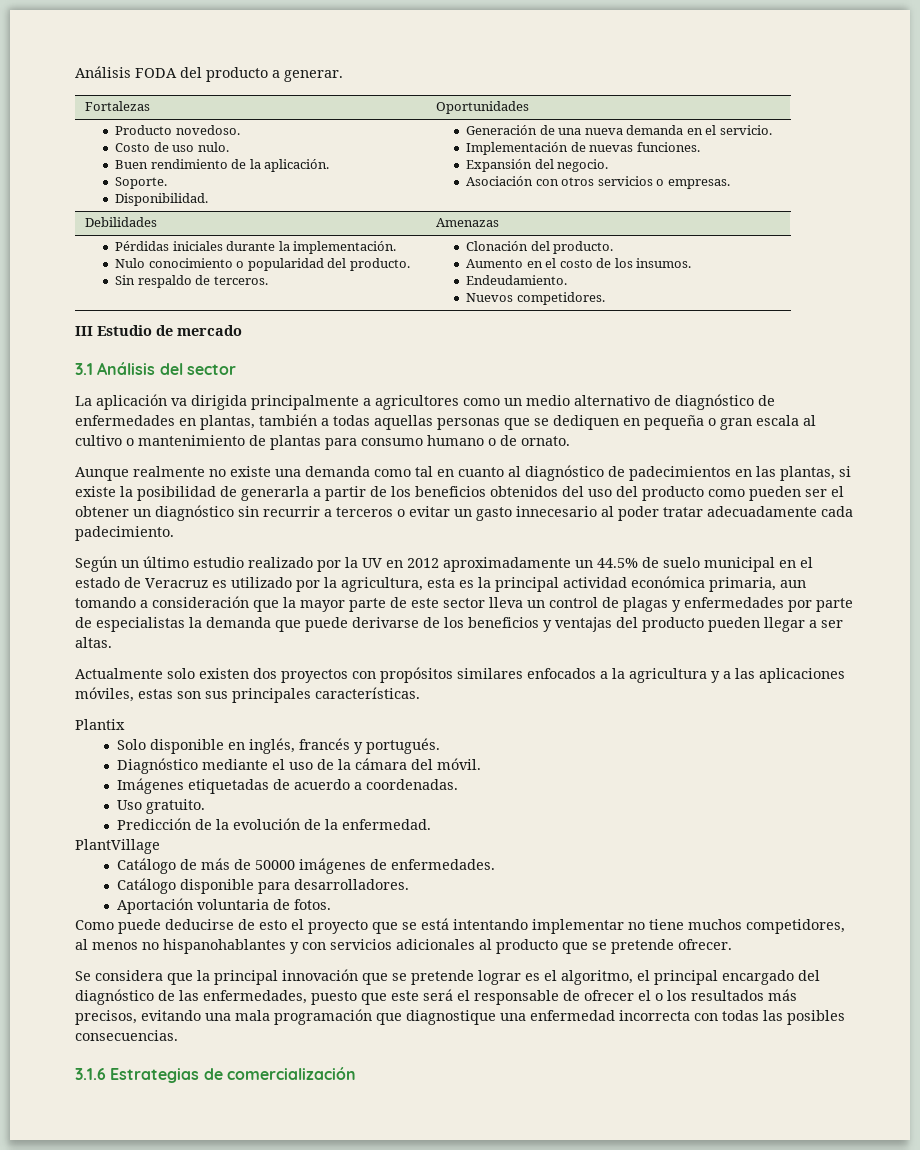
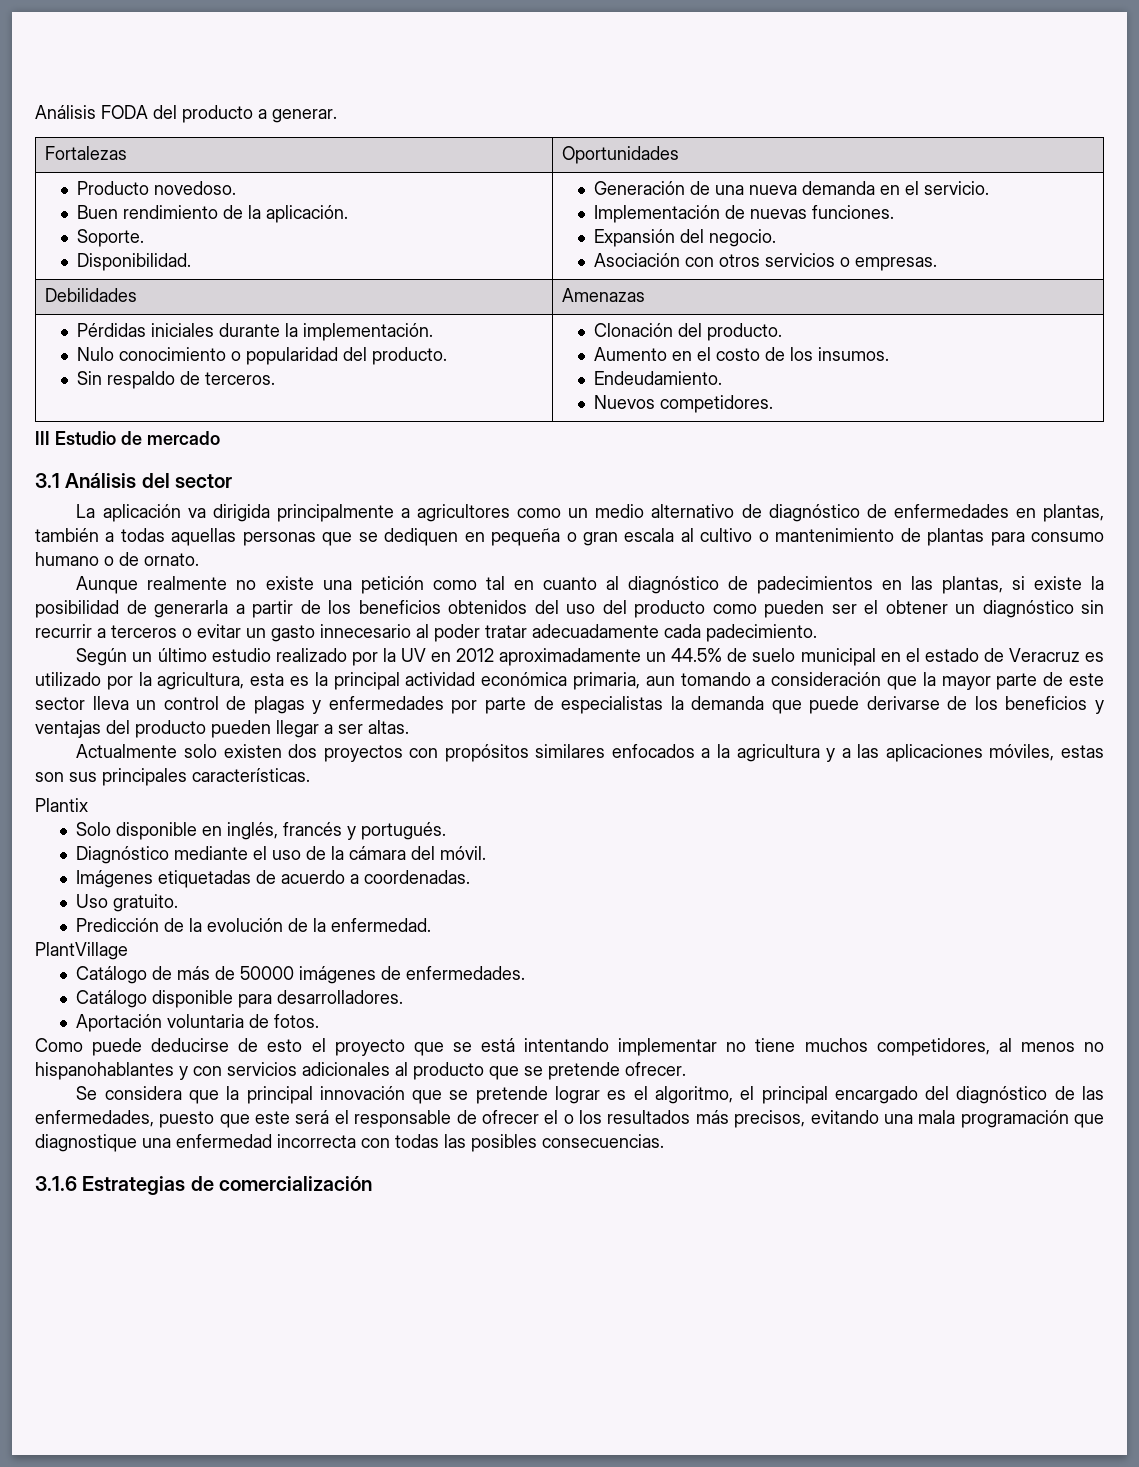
  Producto novedoso.
- Costo de uso nulo.
- Aunque realmente no existe una demanda como tal en cuanto al diagnóstico de padecimientos en las plantas, si existe la posibilidad de generarla a partir de los beneficios obtenidos del uso del producto como pueden ser el obtener un diagnóstico sin recurrir a terceros o evitar un gasto innecesario al poder tratar adecuadamente cada padecimiento.
+ Aunque realmente no existe una petición como tal en cuanto al diagnóstico de padecimientos en las plantas, si existe la posibilidad de generarla a partir de los beneficios obtenidos del uso del producto como pueden ser el obtener un diagnóstico sin recurrir a terceros o evitar un gasto innecesario al poder tratar adecuadamente cada padecimiento.

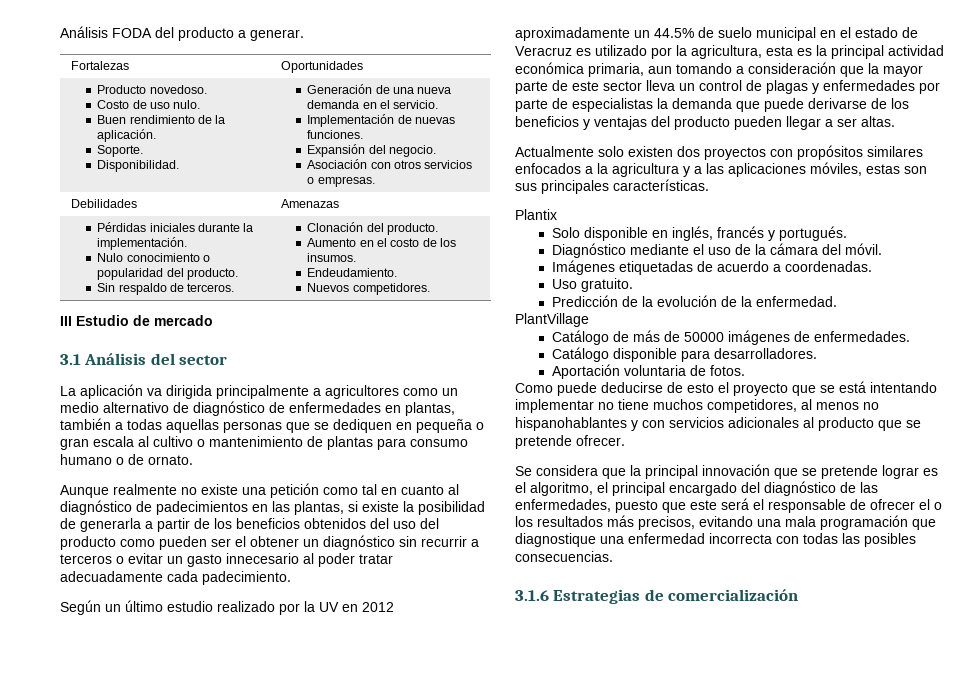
  Producto novedoso.
+ Costo de uso nulo.

